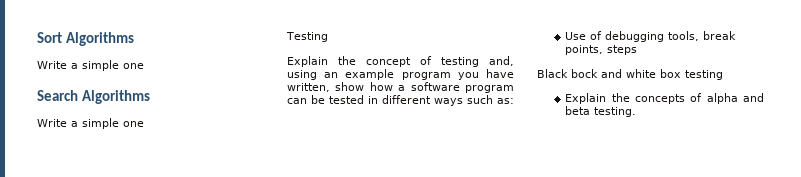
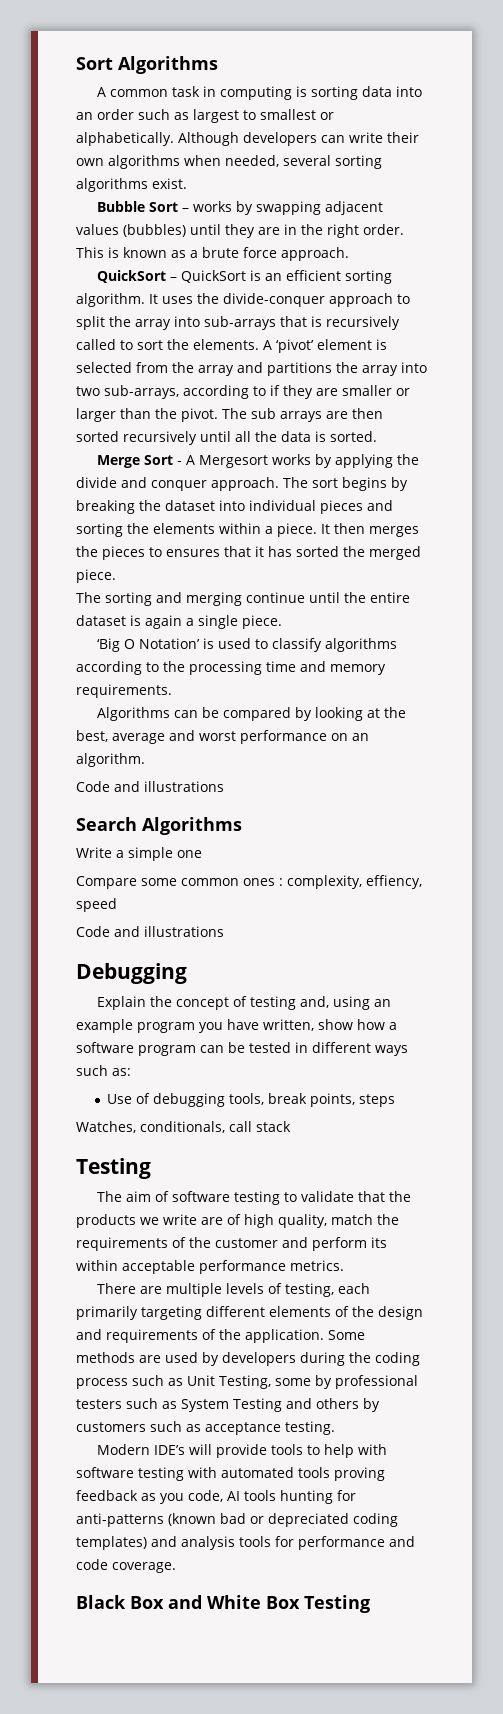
  Sort Algorithms
- Write a simple one
+ A common task in computing is sorting data into an order such as largest to smallest or alphabetically. Although developers can write their own algorithms when needed, several sorting algorithms exist.
+ Bubble Sort – works by swapping adjacent values (bubbles) until they are in the right order. This is known as a brute force approach.
+ QuickSort – QuickSort is an efficient sorting algorithm. It uses the divide-conquer approach to split the array into sub-arrays that is recursively called to sort the elements. A ‘pivot’ element is selected from the array and partitions the array into two sub-arrays, according to if they are smaller or larger than the pivot. The sub arrays are then sorted recursively until all the data is sorted.
+ Merge Sort - A Mergesort works by applying the divide and conquer approach. The sort begins by breaking the dataset into individual pieces and sorting the elements within a piece. It then merges the pieces to ensures that it has sorted the merged piece.
+ The sorting and merging continue until the entire dataset is again a single piece.
+ ‘Big O Notation’ is used to classify algorithms according to the processing time and memory requirements.
+ Algorithms can be compared by looking at the best, average and worst performance on an algorithm.
+ Code and illustrations
- Testing
+ Compare some common ones : complexity, effiency, speed
+ Code and illustrations
+ Debugging
- Black bock and white box testing
- Explain the concepts of alpha and beta testing.
+ Watches, conditionals, call stack
+ Testing
+ The aim of software testing to validate that the products we write are of high quality, match the requirements of the customer and perform its within acceptable performance metrics.
+ There are multiple levels of testing, each primarily targeting different elements of the design and requirements of the application. Some methods are used by developers during the coding process such as Unit Testing, some by professional testers such as System Testing and others by customers such as acceptance testing.
+ Modern IDE’s will provide tools to help with software testing with automated tools proving feedback as you code, AI tools hunting for anti-patterns (known bad or depreciated coding templates) and analysis tools for performance and code coverage.
+ Black Box and White Box Testing

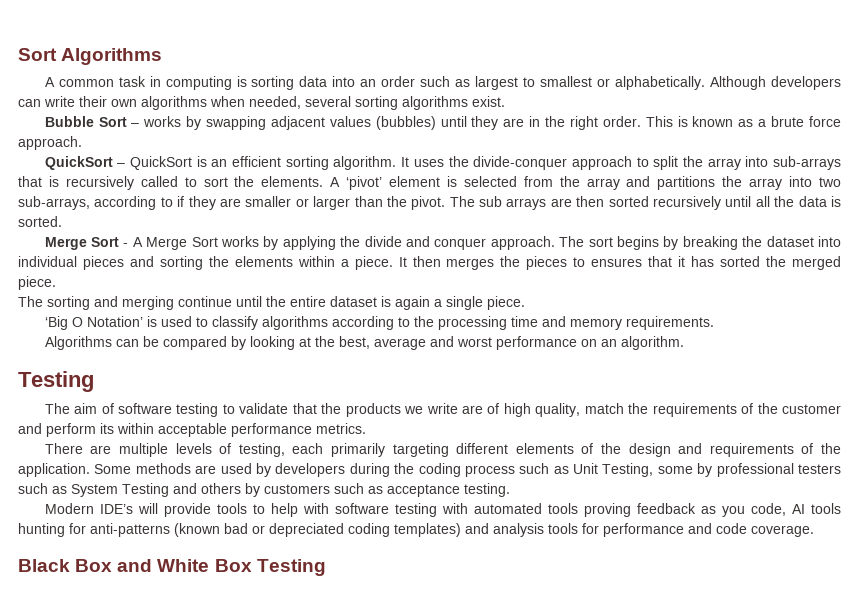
- Merge Sort - A Mergesort works by applying the divide and conquer approach.
+ Merge Sort - A Merge Sort works by applying the divide and conquer approach.
  Algorithms can be compared by looking at the best, average and worst performance on an algorithm.
- Code and illustrations
- Search Algorithms
- Write a simple one
- Compare some common ones : complexity, effiency, speed
- Code and illustrations
- Debugging
- Explain the concept of testing and, using an example program you have written, show how a software program can be tested in different ways such as:
- Use of debugging tools, break points, steps
- Watches, conditionals, call stack

